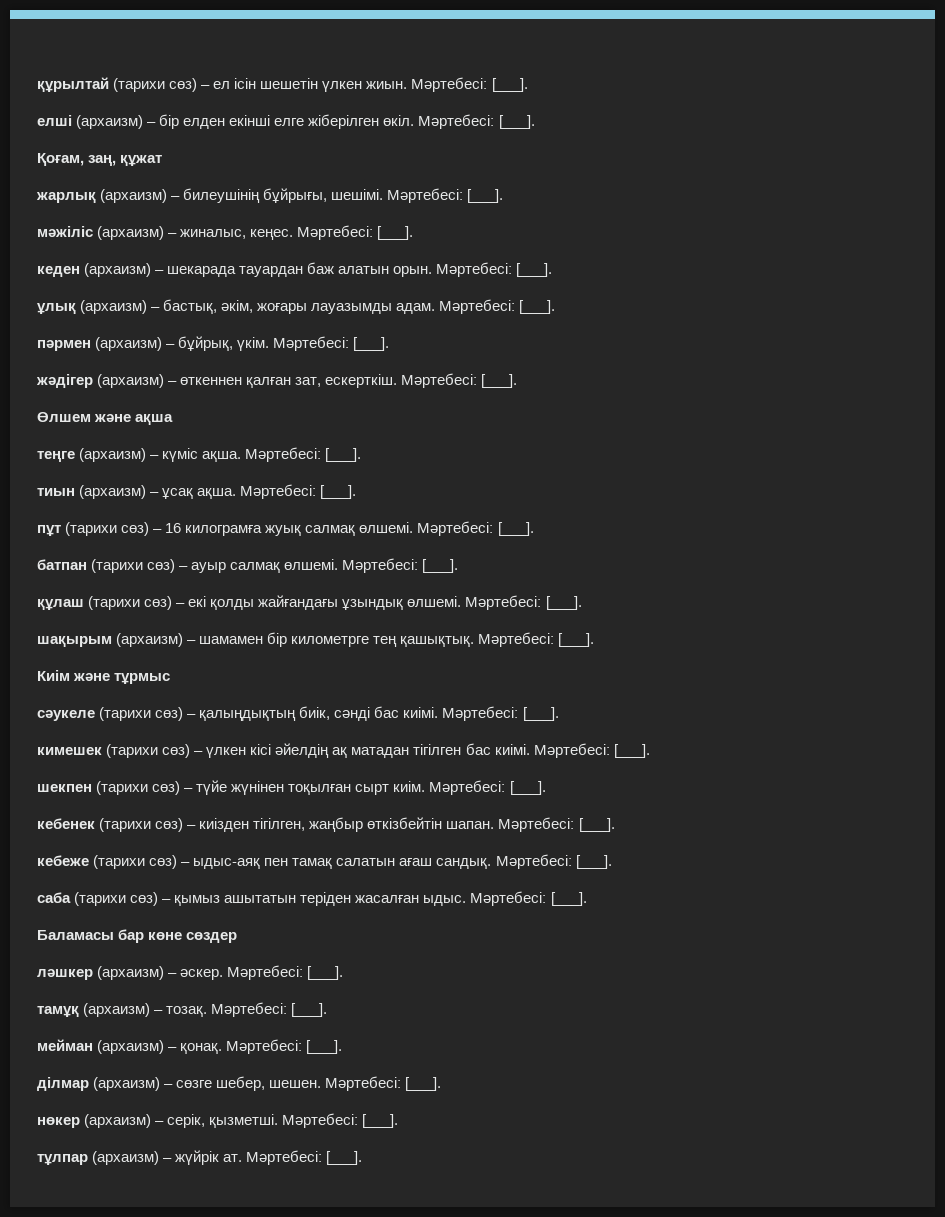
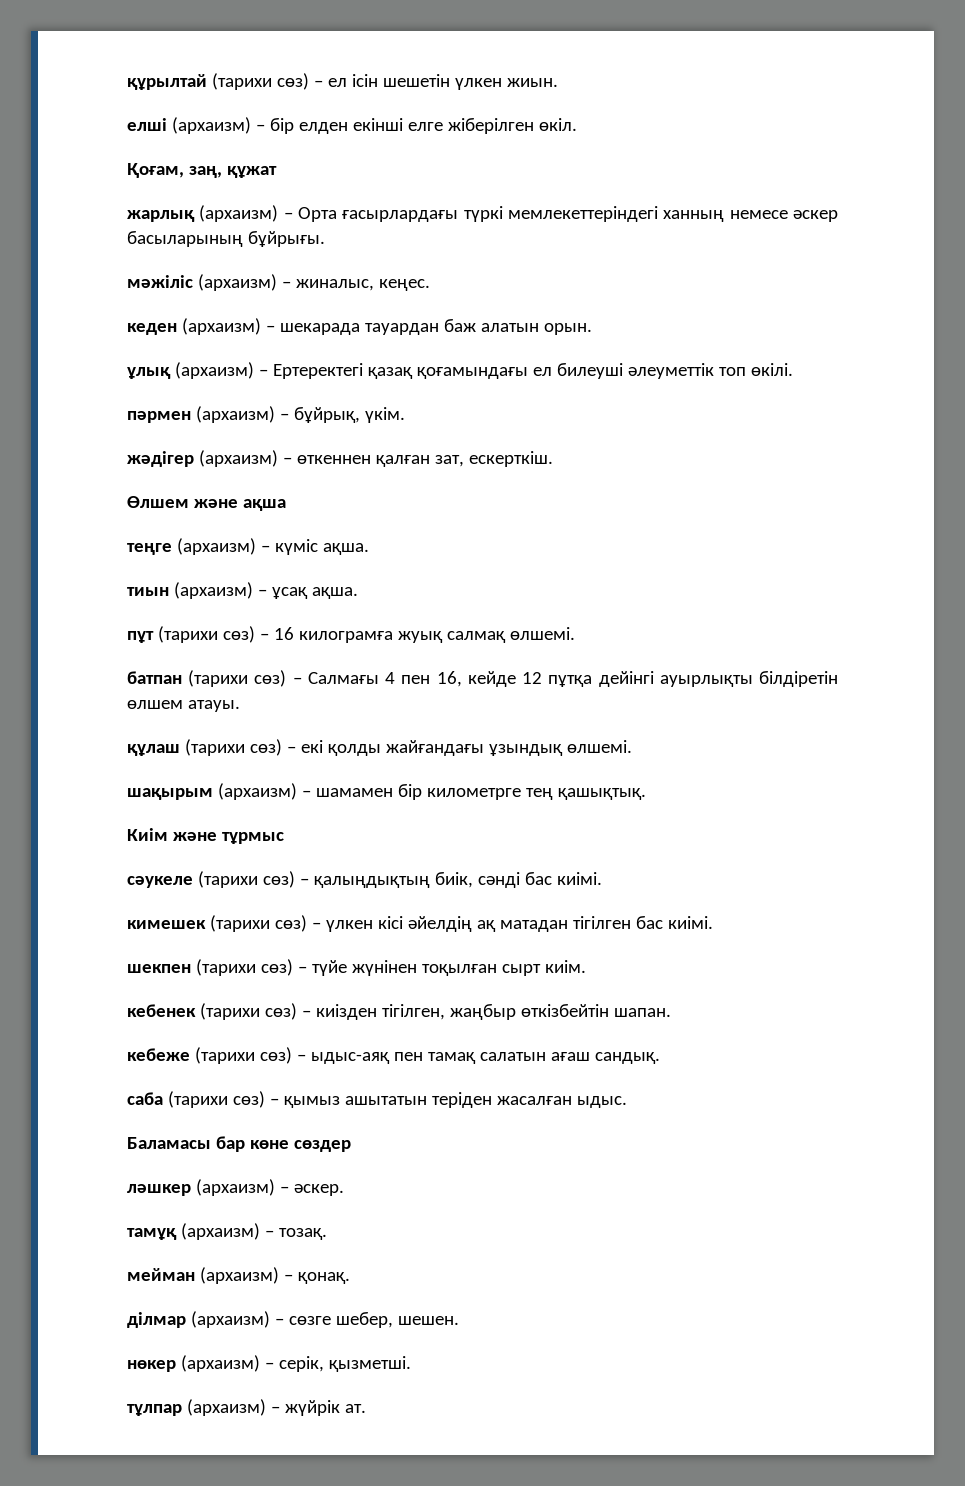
- құрылтай (тарихи сөз) – ел ісін шешетін үлкен жиын. Мәртебесі: [___].
+ құрылтай (тарихи сөз) – ел ісін шешетін үлкен жиын.
- елші (архаизм) – бір елден екінші елге жіберілген өкіл. Мәртебесі: [___].
+ елші (архаизм) – бір елден екінші елге жіберілген өкіл.
- жарлық (архаизм) – билеушінің бұйрығы, шешімі. Мәртебесі: [___].
+ жарлық (архаизм) – Орта ғасырлардағы түркі мемлекеттеріндегі ханның немесе әскер басыларының бұйрығы.
- мәжіліс (архаизм) – жиналыс, кеңес. Мәртебесі: [___].
+ мәжіліс (архаизм) – жиналыс, кеңес.
- кеден (архаизм) – шекарада тауардан баж алатын орын. Мәртебесі: [___].
+ кеден (архаизм) – шекарада тауардан баж алатын орын.
- ұлық (архаизм) – бастық, әкім, жоғары лауазымды адам. Мәртебесі: [___].
+ ұлық (архаизм) – Ертеректегі қазақ қоғамындағы ел билеуші әлеуметтік топ өкілі.
- пәрмен (архаизм) – бұйрық, үкім. Мәртебесі: [___].
+ пәрмен (архаизм) – бұйрық, үкім.
- жәдігер (архаизм) – өткеннен қалған зат, ескерткіш. Мәртебесі: [___].
+ жәдігер (архаизм) – өткеннен қалған зат, ескерткіш.
- теңге (архаизм) – күміс ақша. Мәртебесі: [___].
+ теңге (архаизм) – күміс ақша.
- тиын (архаизм) – ұсақ ақша. Мәртебесі: [___].
+ тиын (архаизм) – ұсақ ақша.
- пұт (тарихи сөз) – 16 килограмға жуық салмақ өлшемі. Мәртебесі: [___].
+ пұт (тарихи сөз) – 16 килограмға жуық салмақ өлшемі.
- батпан (тарихи сөз) – ауыр салмақ өлшемі. Мәртебесі: [___].
+ батпан (тарихи сөз) – Салмағы 4 пен 16, кейде 12 пұтқа дейінгі ауырлықты білдіретін өлшем атауы.
- құлаш (тарихи сөз) – екі қолды жайғандағы ұзындық өлшемі. Мәртебесі: [___].
+ құлаш (тарихи сөз) – екі қолды жайғандағы ұзындық өлшемі.
- шақырым (архаизм) – шамамен бір километрге тең қашықтық. Мәртебесі: [___].
+ шақырым (архаизм) – шамамен бір километрге тең қашықтық.
- сәукеле (тарихи сөз) – қалыңдықтың биік, сәнді бас киімі. Мәртебесі: [___].
+ сәукеле (тарихи сөз) – қалыңдықтың биік, сәнді бас киімі.
- кимешек (тарихи сөз) – үлкен кісі әйелдің ақ матадан тігілген бас киімі. Мәртебесі: [___].
+ кимешек (тарихи сөз) – үлкен кісі әйелдің ақ матадан тігілген бас киімі.
- шекпен (тарихи сөз) – түйе жүнінен тоқылған сырт киім. Мәртебесі: [___].
+ шекпен (тарихи сөз) – түйе жүнінен тоқылған сырт киім.
- кебенек (тарихи сөз) – киізден тігілген, жаңбыр өткізбейтін шапан. Мәртебесі: [___].
+ кебенек (тарихи сөз) – киізден тігілген, жаңбыр өткізбейтін шапан.
- кебеже (тарихи сөз) – ыдыс-аяқ пен тамақ салатын ағаш сандық. Мәртебесі: [___].
+ кебеже (тарихи сөз) – ыдыс-аяқ пен тамақ салатын ағаш сандық.
- саба (тарихи сөз) – қымыз ашытатын теріден жасалған ыдыс. Мәртебесі: [___].
+ саба (тарихи сөз) – қымыз ашытатын теріден жасалған ыдыс.
- ләшкер (архаизм) – әскер. Мәртебесі: [___].
+ ләшкер (архаизм) – әскер.
- тамұқ (архаизм) – тозақ. Мәртебесі: [___].
+ тамұқ (архаизм) – тозақ.
- мейман (архаизм) – қонақ. Мәртебесі: [___].
+ мейман (архаизм) – қонақ.
- ділмар (архаизм) – сөзге шебер, шешен. Мәртебесі: [___].
+ ділмар (архаизм) – сөзге шебер, шешен.
- нөкер (архаизм) – серік, қызметші. Мәртебесі: [___].
+ нөкер (архаизм) – серік, қызметші.
- тұлпар (архаизм) – жүйрік ат. Мәртебесі: [___].
+ тұлпар (архаизм) – жүйрік ат.

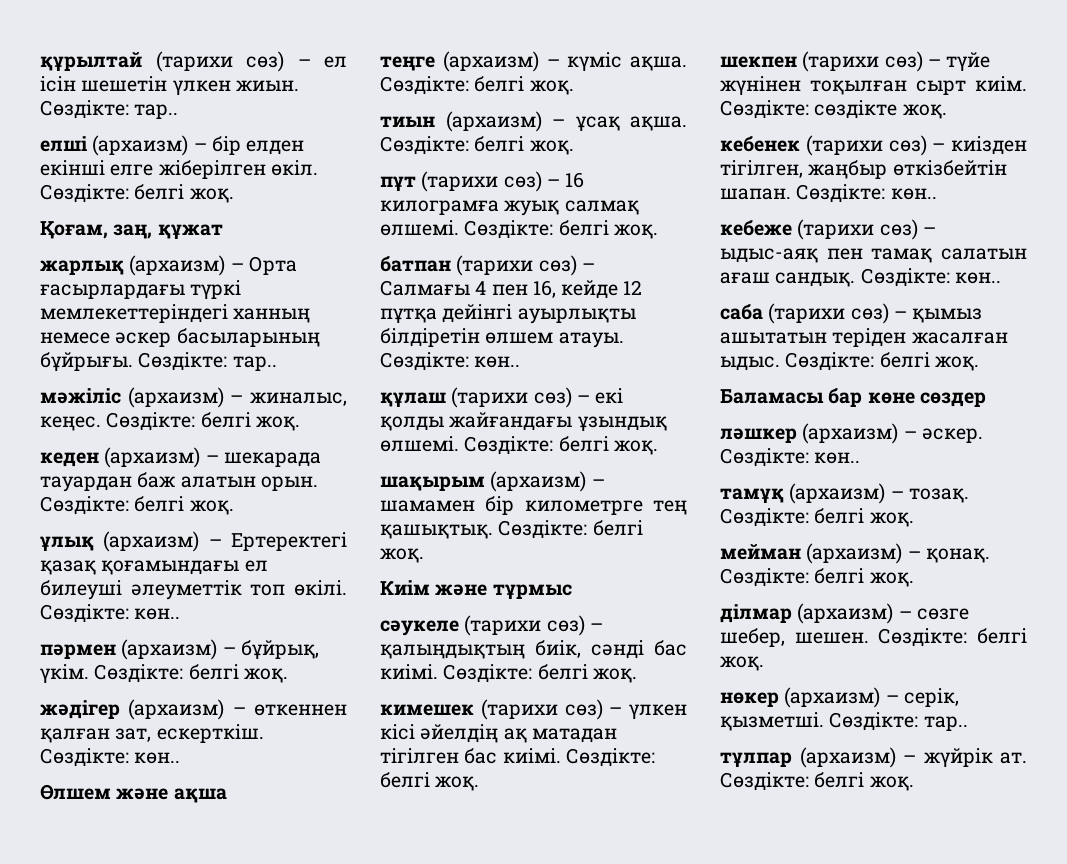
- құрылтай (тарихи сөз) – ел ісін шешетін үлкен жиын.
+ құрылтай (тарихи сөз) – ел ісін шешетін үлкен жиын. Сөздікте: тар..
- елші (архаизм) – бір елден екінші елге жіберілген өкіл.
+ елші (архаизм) – бір елден екінші елге жіберілген өкіл. Сөздікте: белгі жоқ.
- жарлық (архаизм) – Орта ғасырлардағы түркі мемлекеттеріндегі ханның немесе әскер басыларының бұйрығы.
+ жарлық (архаизм) – Орта ғасырлардағы түркі мемлекеттеріндегі ханның немесе әскер басыларының бұйрығы. Сөздікте: тар..
- мәжіліс (архаизм) – жиналыс, кеңес.
+ мәжіліс (архаизм) – жиналыс, кеңес. Сөздікте: белгі жоқ.
- кеден (архаизм) – шекарада тауардан баж алатын орын.
+ кеден (архаизм) – шекарада тауардан баж алатын орын. Сөздікте: белгі жоқ.
- ұлық (архаизм) – Ертеректегі қазақ қоғамындағы ел билеуші әлеуметтік топ өкілі.
+ ұлық (архаизм) – Ертеректегі қазақ қоғамындағы ел билеуші әлеуметтік топ өкілі. Сөздікте: көн..
- пәрмен (архаизм) – бұйрық, үкім.
+ пәрмен (архаизм) – бұйрық, үкім. Сөздікте: белгі жоқ.
- жәдігер (архаизм) – өткеннен қалған зат, ескерткіш.
+ жәдігер (архаизм) – өткеннен қалған зат, ескерткіш. Сөздікте: көн..
- теңге (архаизм) – күміс ақша.
+ теңге (архаизм) – күміс ақша. Сөздікте: белгі жоқ.
- тиын (архаизм) – ұсақ ақша.
+ тиын (архаизм) – ұсақ ақша. Сөздікте: белгі жоқ.
- пұт (тарихи сөз) – 16 килограмға жуық салмақ өлшемі.
+ пұт (тарихи сөз) – 16 килограмға жуық салмақ өлшемі. Сөздікте: белгі жоқ.
- батпан (тарихи сөз) – Салмағы 4 пен 16, кейде 12 пұтқа дейінгі ауырлықты білдіретін өлшем атауы.
+ батпан (тарихи сөз) – Салмағы 4 пен 16, кейде 12 пұтқа дейінгі ауырлықты білдіретін өлшем атауы. Сөздікте: көн..
- құлаш (тарихи сөз) – екі қолды жайғандағы ұзындық өлшемі.
+ құлаш (тарихи сөз) – екі қолды жайғандағы ұзындық өлшемі. Сөздікте: белгі жоқ.
- шақырым (архаизм) – шамамен бір километрге тең қашықтық.
+ шақырым (архаизм) – шамамен бір километрге тең қашықтық. Сөздікте: белгі жоқ.
- сәукеле (тарихи сөз) – қалыңдықтың биік, сәнді бас киімі.
+ сәукеле (тарихи сөз) – қалыңдықтың биік, сәнді бас киімі. Сөздікте: белгі жоқ.
- кимешек (тарихи сөз) – үлкен кісі әйелдің ақ матадан тігілген бас киімі.
+ кимешек (тарихи сөз) – үлкен кісі әйелдің ақ матадан тігілген бас киімі. Сөздікте: белгі жоқ.
+ Сөздікте: сөздікте жоқ.
- кебенек (тарихи сөз) – киізден тігілген, жаңбыр өткізбейтін шапан.
+ кебенек (тарихи сөз) – киізден тігілген, жаңбыр өткізбейтін шапан. Сөздікте: көн..
- кебеже (тарихи сөз) – ыдыс-аяқ пен тамақ салатын ағаш сандық.
+ кебеже (тарихи сөз) – ыдыс-аяқ пен тамақ салатын ағаш сандық. Сөздікте: көн..
- саба (тарихи сөз) – қымыз ашытатын теріден жасалған ыдыс.
+ саба (тарихи сөз) – қымыз ашытатын теріден жасалған ыдыс. Сөздікте: белгі жоқ.
- ләшкер (архаизм) – әскер.
+ ләшкер (архаизм) – әскер. Сөздікте: көн..
- тамұқ (архаизм) – тозақ.
+ тамұқ (архаизм) – тозақ. Сөздікте: белгі жоқ.
- мейман (архаизм) – қонақ.
+ мейман (архаизм) – қонақ. Сөздікте: белгі жоқ.
- ділмар (архаизм) – сөзге шебер, шешен.
+ ділмар (архаизм) – сөзге шебер, шешен. Сөздікте: белгі жоқ.
- нөкер (архаизм) – серік, қызметші.
+ нөкер (архаизм) – серік, қызметші. Сөздікте: тар..
- тұлпар (архаизм) – жүйрік ат.
+ тұлпар (архаизм) – жүйрік ат. Сөздікте: белгі жоқ.

